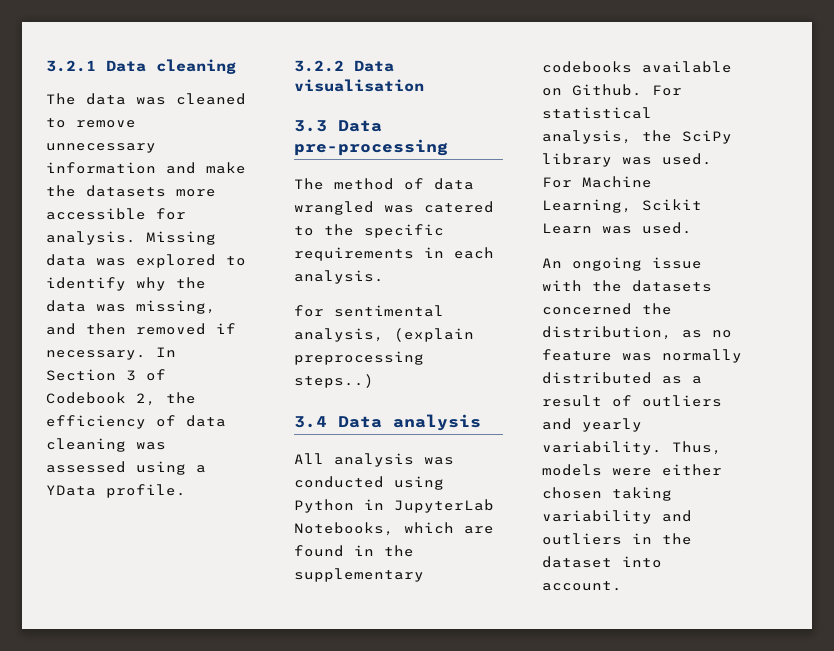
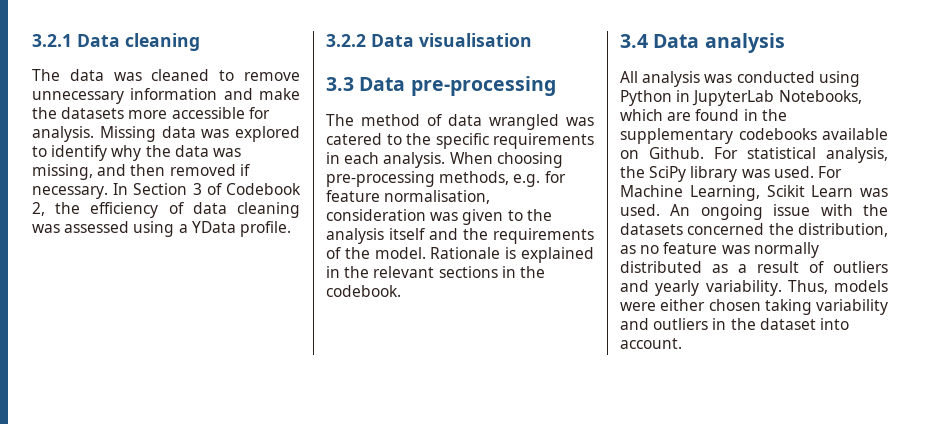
- The method of data wrangled was catered to the specific requirements in each analysis.
- for sentimental analysis, (explain preprocessing steps..)
+ The method of data wrangled was catered to the specific requirements in each analysis. When choosing pre-processing methods, e.g. for feature normalisation, consideration was given to the analysis itself and the requirements of the model. Rationale is explained in the relevant sections in the codebook.
- For Machine Learning, Scikit Learn was used.
- An ongoing issue with the datasets concerned the distribution, as no feature was normally distributed as a result of outliers and yearly variability.
+ For Machine Learning, Scikit Learn was used. An ongoing issue with the datasets concerned the distribution, as no feature was normally distributed as a result of outliers and yearly variability.

